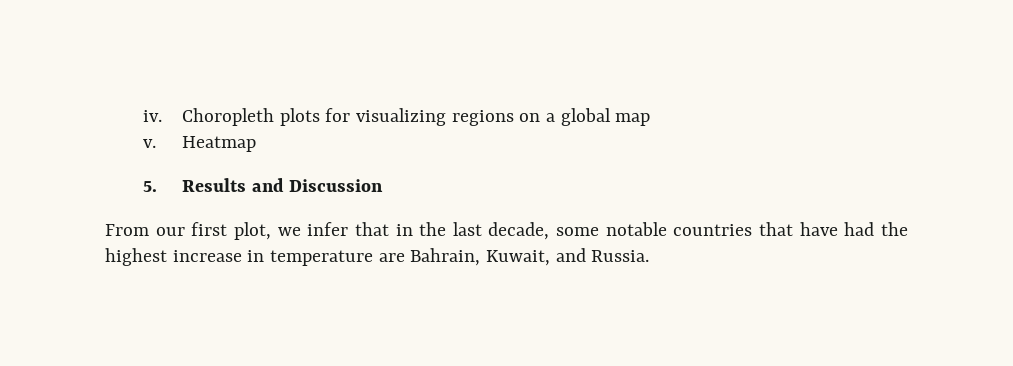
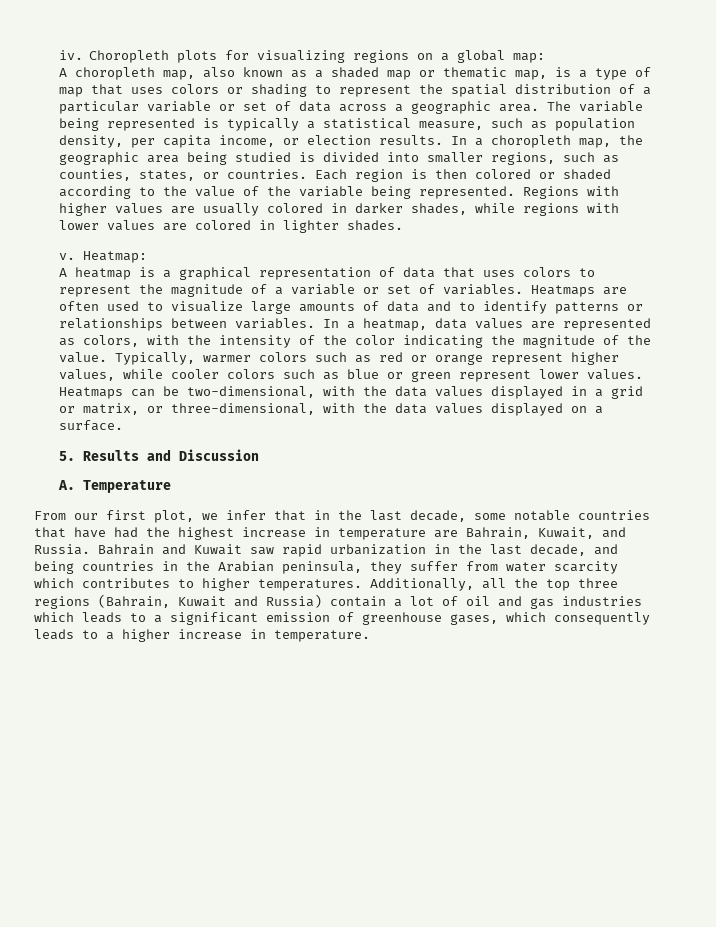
- Choropleth plots for visualizing regions on a global map
- v. Heatmap
+ Choropleth plots for visualizing regions on a global map:
+ A choropleth map, also known as a shaded map or thematic map, is a type of map that uses colors or shading to represent the spatial distribution of a particular variable or set of data across a geographic area. The variable being represented is typically a statistical measure, such as population density, per capita income, or election results. In a choropleth map, the geographic area being studied is divided into smaller regions, such as counties, states, or countries. Each region is then colored or shaded according to the value of the variable being represented. Regions with higher values are usually colored in darker shades, while regions with lower values are colored in lighter shades.
+ v. Heatmap:
+ A heatmap is a graphical representation of data that uses colors to represent the magnitude of a variable or set of variables. Heatmaps are often used to visualize large amounts of data and to identify patterns or relationships between variables. In a heatmap, data values are represented as colors, with the intensity of the color indicating the magnitude of the value. Typically, warmer colors such as red or orange represent higher values, while cooler colors such as blue or green represent lower values. Heatmaps can be two-dimensional, with the data values displayed in a grid or matrix, or three-dimensional, with the data values displayed on a surface.
+ A. Temperature
+ Bahrain and Kuwait saw rapid urbanization in the last decade, and being countries in the Arabian peninsula, they suffer from water scarcity which contributes to higher temperatures. Additionally, all the top three regions (Bahrain, Kuwait and Russia) contain a lot of oil and gas industries which leads to a significant emission of greenhouse gases, which consequently leads to a higher increase in temperature.

